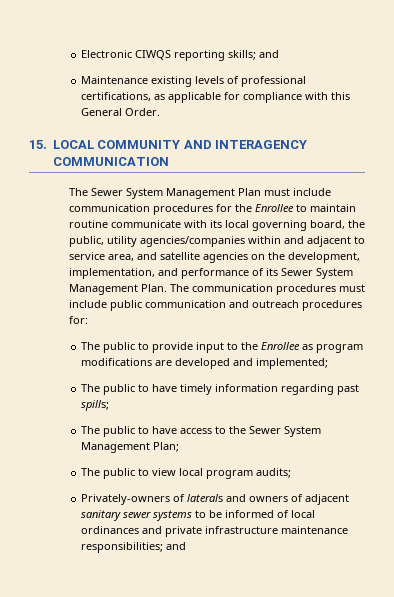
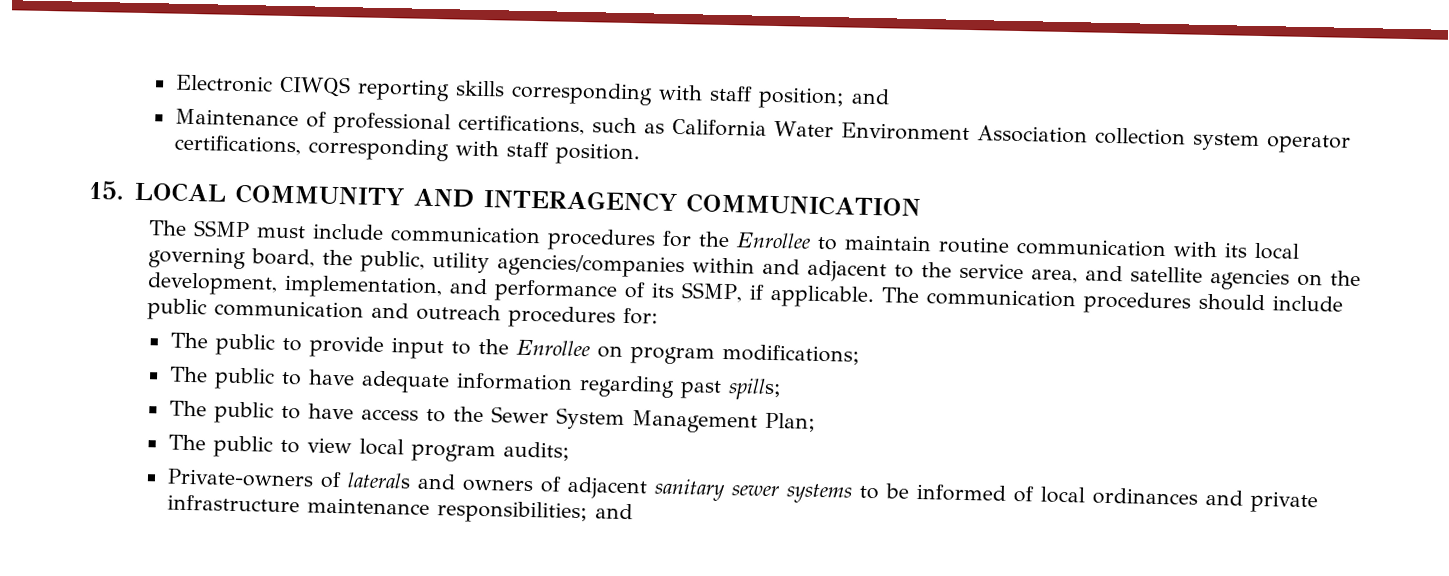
- Electronic CIWQS reporting skills; and
+ Electronic CIWQS reporting skills corresponding with staff position; and
- Maintenance existing levels of professional certifications, as applicable for compliance with this General Order.
+ Maintenance of professional certifications, such as California Water Environment Association collection system operator certifications, corresponding with staff position.
- The Sewer System Management Plan must include communication procedures for the Enrollee to maintain routine communicate with its local governing board, the public, utility agencies/companies within and adjacent to service area, and satellite agencies on the development, implementation, and performance of its Sewer System Management Plan.
+ The SSMP must include communication procedures for the Enrollee to maintain routine communication with its local governing board, the public, utility agencies/companies within and adjacent to the service area, and satellite agencies on the development, implementation, and performance of its SSMP, if applicable.
- The communication procedures must include public communication and outreach procedures for:
+ The communication procedures should include public communication and outreach procedures for:
- The public to provide input to the Enrollee as program modifications are developed and implemented;
- The public to have timely information regarding past spills;
+ The public to provide input to the Enrollee on program modifications;
+ The public to have adequate information regarding past spills;
- Privately-owners of laterals and owners of adjacent sanitary sewer systems to be informed of local ordinances and private infrastructure maintenance responsibilities; and
+ Private-owners of laterals and owners of adjacent sanitary sewer systems to be informed of local ordinances and private infrastructure maintenance responsibilities; and

